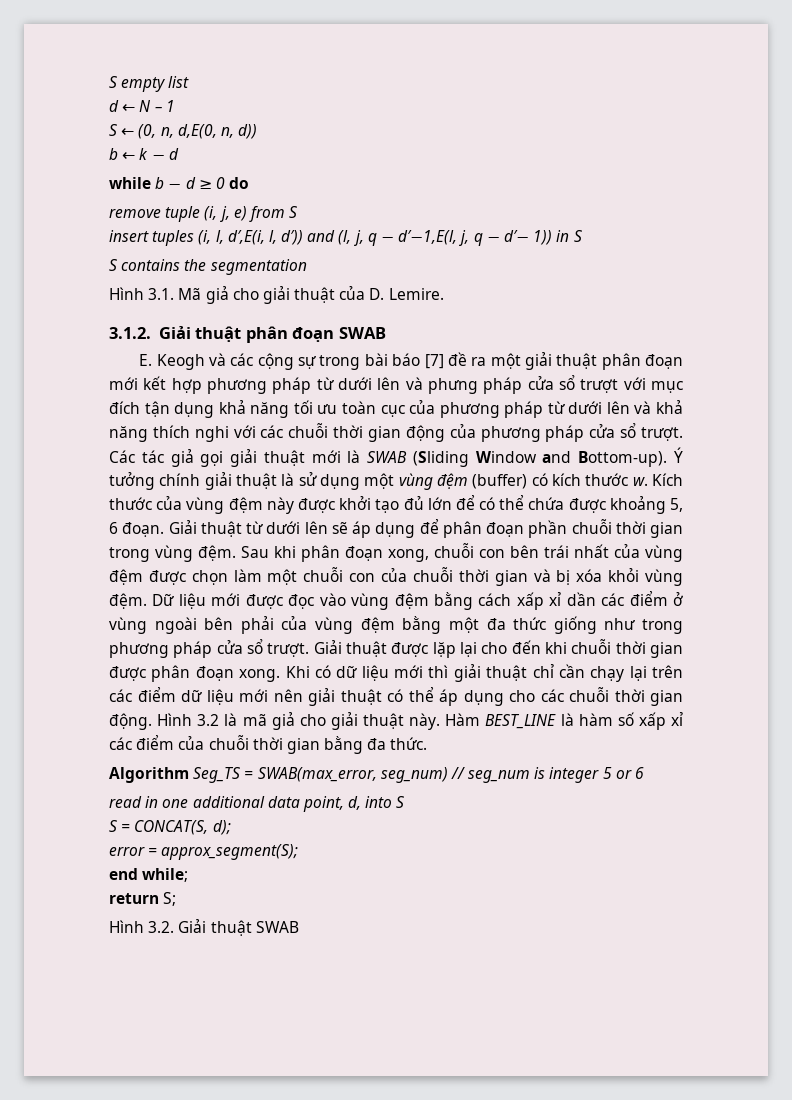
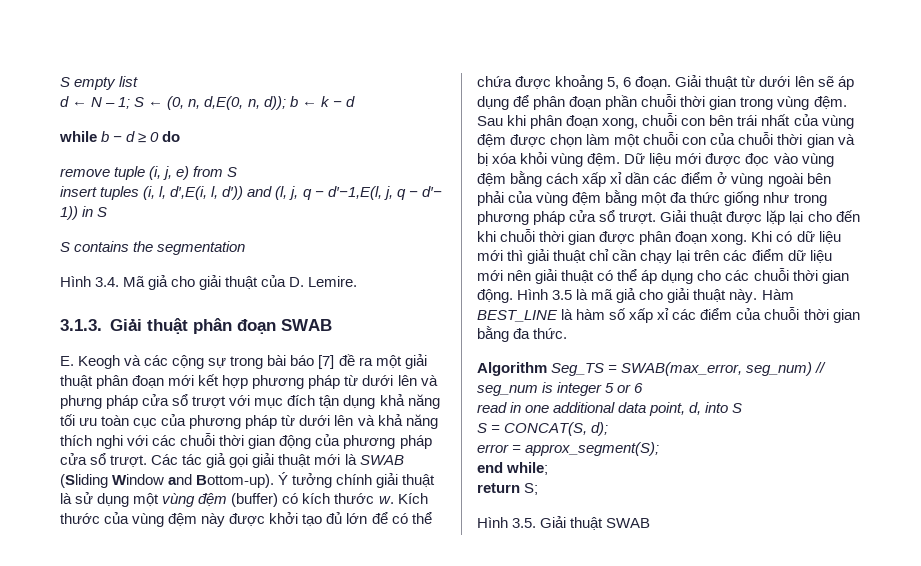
- d ← N – 1
- S ← (0, n, d,E(0, n, d))
- b ← k − d
+ d ← N – 1; S ← (0, n, d,E(0, n, d)); b ← k − d
- Hình 3.1. Mã giả cho giải thuật của D. Lemire.
+ Hình 3.4. Mã giả cho giải thuật của D. Lemire.
- 3.1.2. Giải thuật phân đoạn SWAB
+ 3.1.3. Giải thuật phân đoạn SWAB
- Hình 3.2 là mã giả cho giải thuật này.
+ Hình 3.5 là mã giả cho giải thuật này.
- Hình 3.2. Giải thuật SWAB
+ Hình 3.5. Giải thuật SWAB

